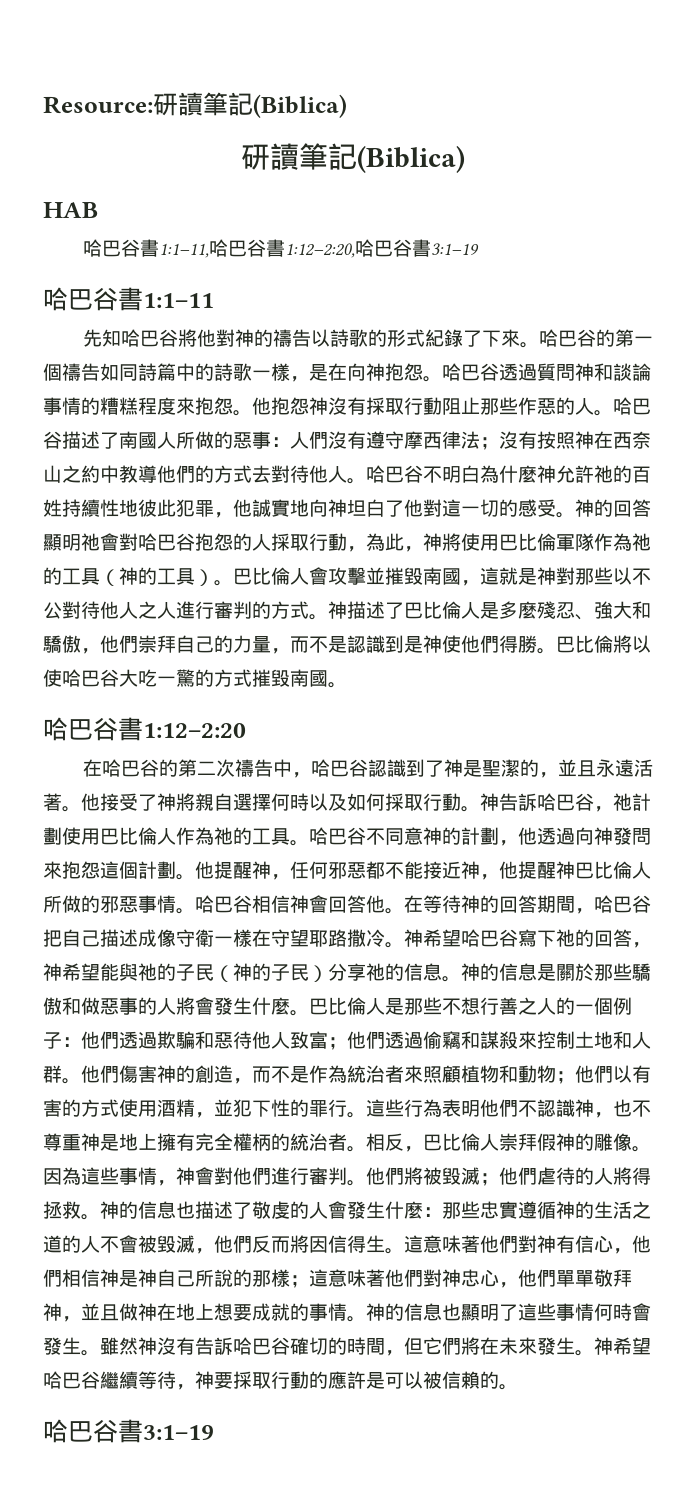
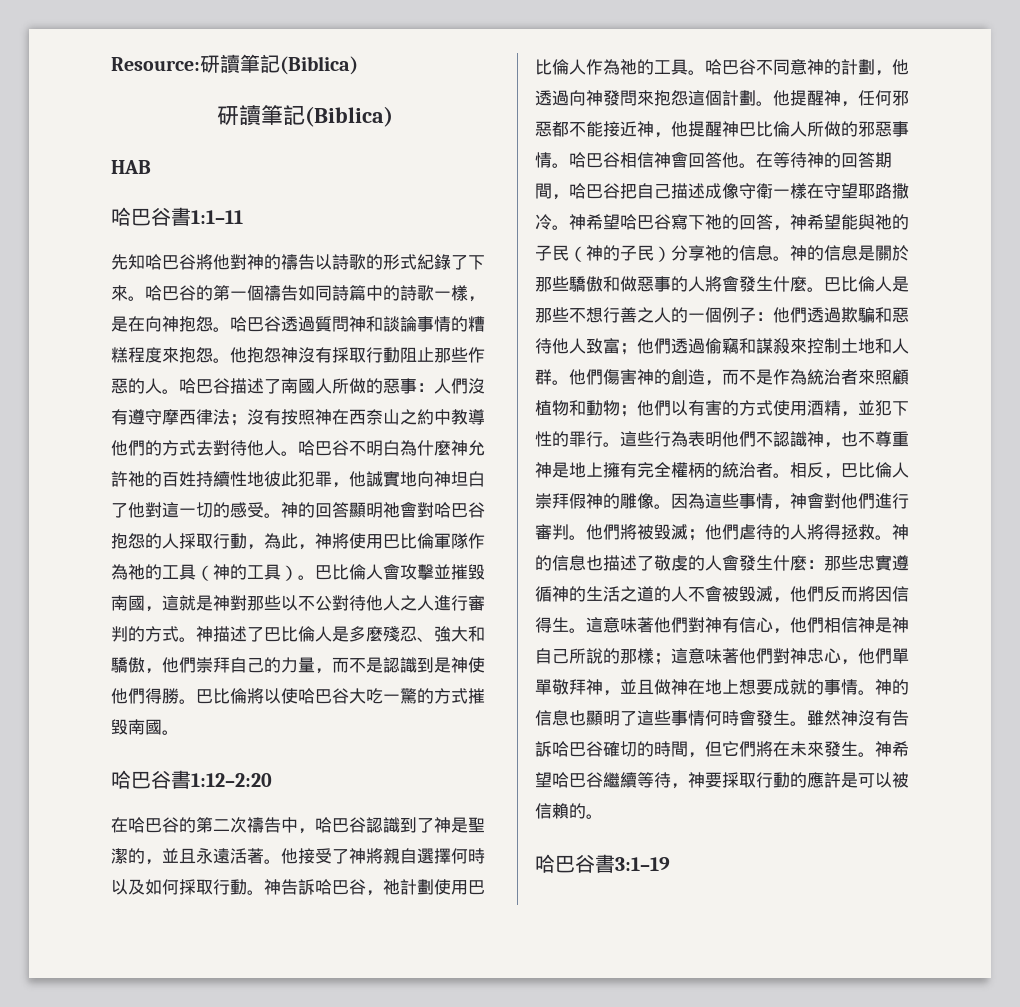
- 哈巴谷書1:1–11,哈巴谷書1:12–2:20,哈巴谷書3:1–19

